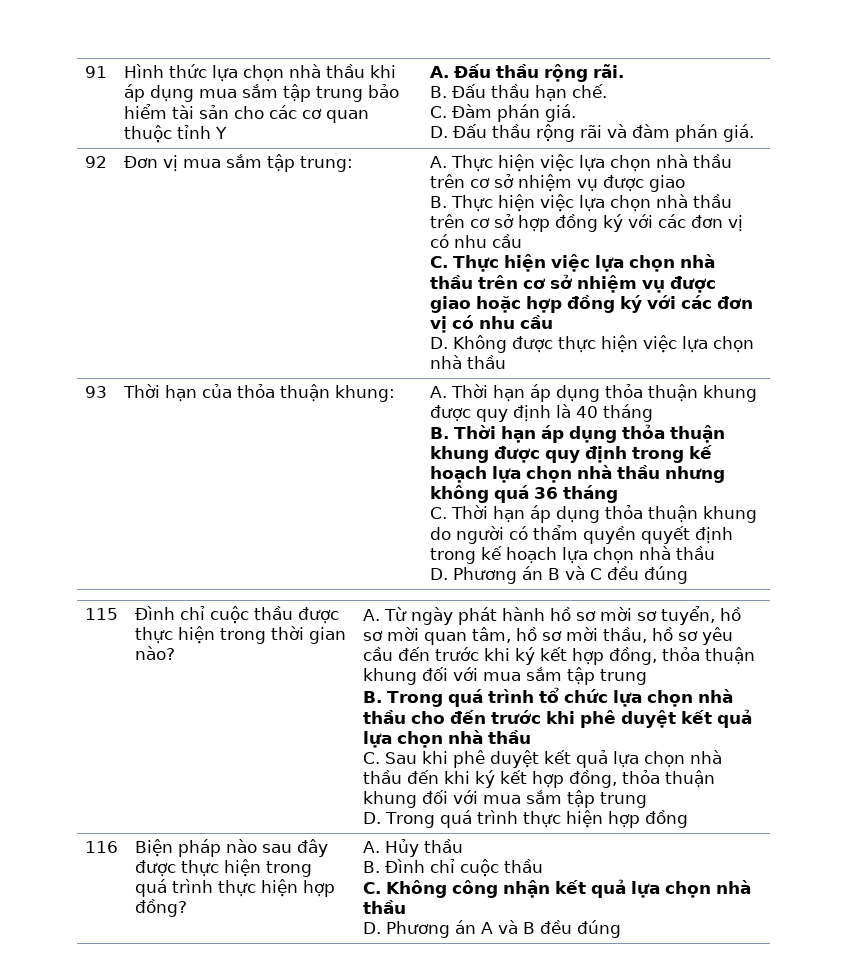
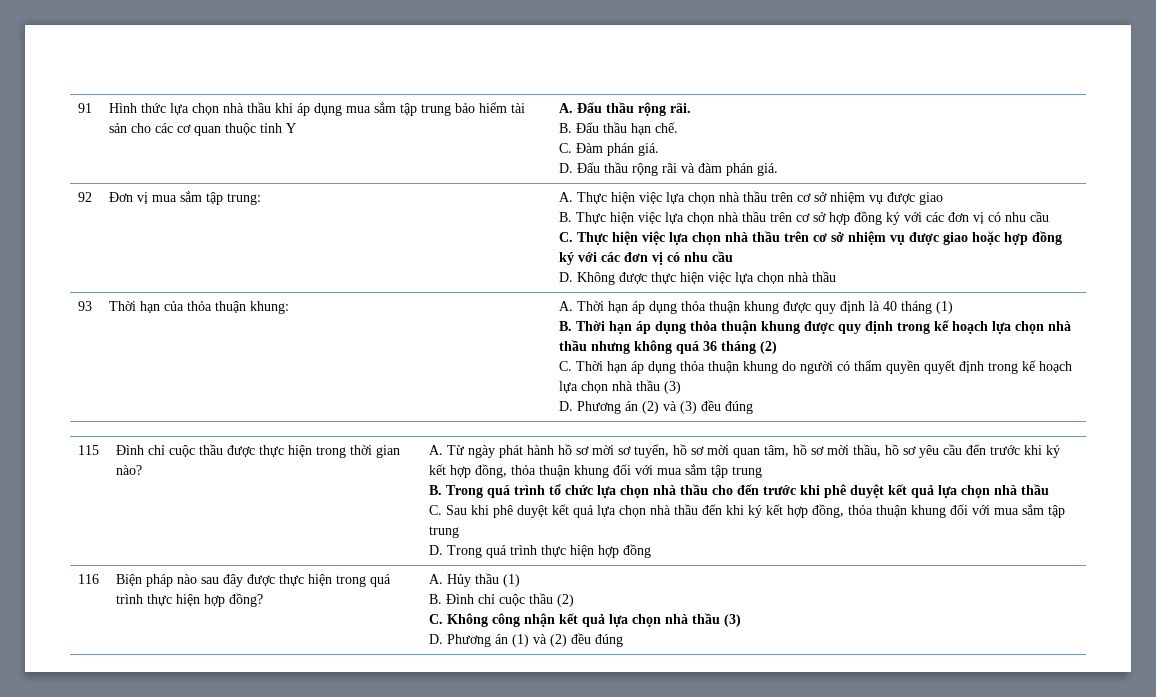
- A. Thời hạn áp dụng thỏa thuận khung được quy định là 40 tháng
+ A. Thời hạn áp dụng thỏa thuận khung được quy định là 40 tháng (1)
- B. Thời hạn áp dụng thỏa thuận khung được quy định trong kế hoạch lựa chọn nhà thầu nhưng không quá 36 tháng
+ B. Thời hạn áp dụng thỏa thuận khung được quy định trong kế hoạch lựa chọn nhà thầu nhưng không quá 36 tháng (2)
- C. Thời hạn áp dụng thỏa thuận khung do người có thẩm quyền quyết định trong kế hoạch lựa chọn nhà thầu
- D. Phương án B và C đều đúng
+ C. Thời hạn áp dụng thỏa thuận khung do người có thẩm quyền quyết định trong kế hoạch lựa chọn nhà thầu (3)
+ D. Phương án (2) và (3) đều đúng
- A. Hủy thầu
+ A. Hủy thầu (1)
- B. Đình chỉ cuộc thầu
+ B. Đình chỉ cuộc thầu (2)
- C. Không công nhận kết quả lựa chọn nhà thầu
- D. Phương án A và B đều đúng
+ C. Không công nhận kết quả lựa chọn nhà thầu (3)
+ D. Phương án (1) và (2) đều đúng

